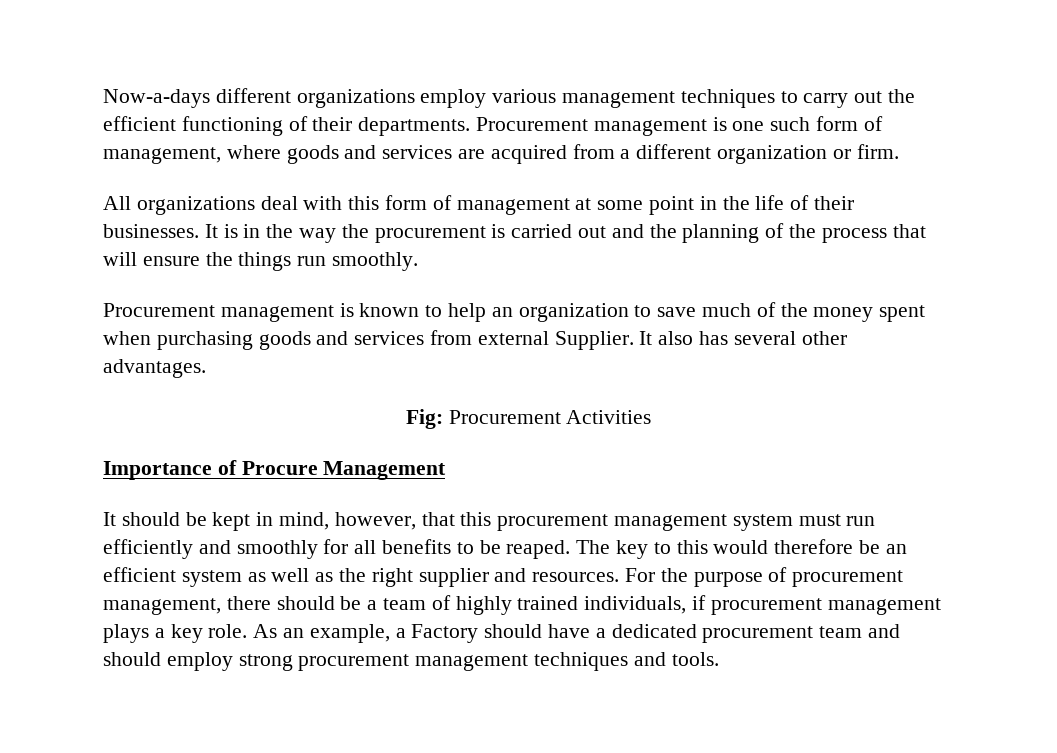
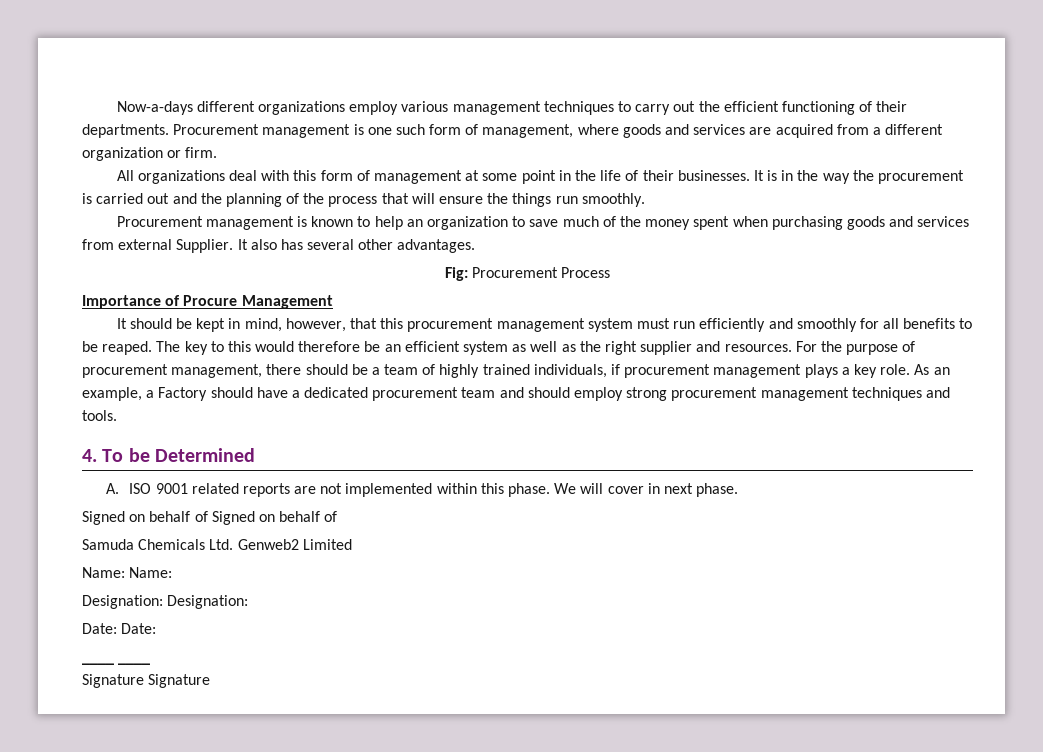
- Fig: Procurement Activities
+ Fig: Procurement Process
+ 4. To be Determined
+ A. ISO 9001 related reports are not implemented within this phase. We will cover in next phase.
+ Signed on behalf of Signed on behalf of
+ Samuda Chemicals Ltd. Genweb2 Limited
+ Name: Name:
+ Designation: Designation:
+ Date: Date:
+ ____ ____
+ Signature Signature

